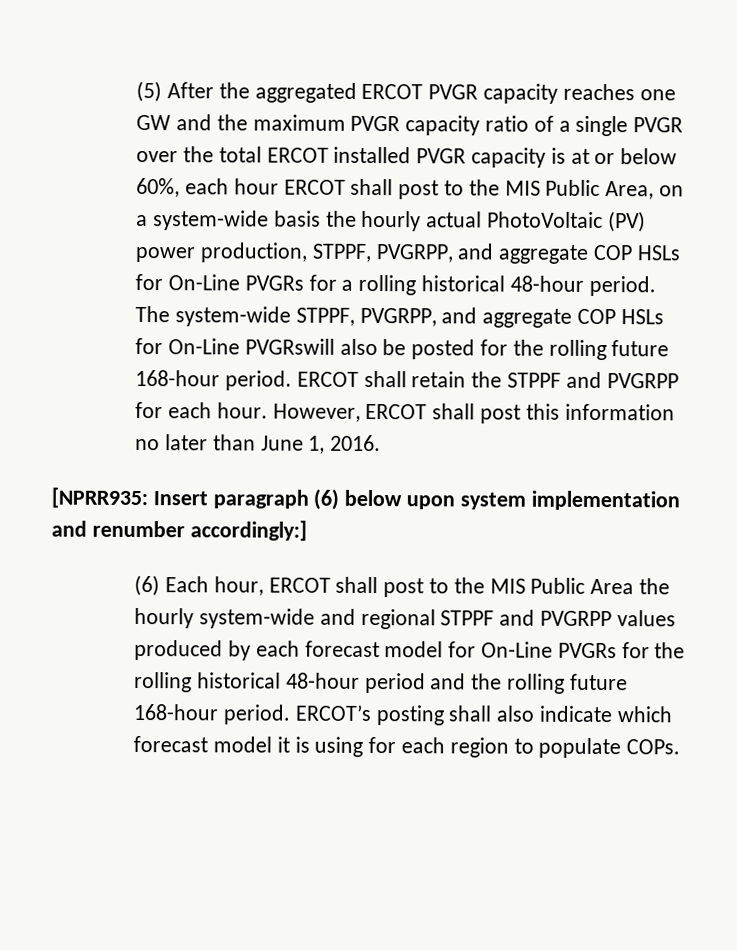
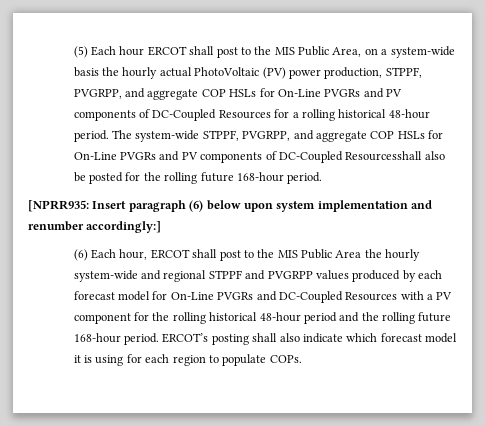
- (5) After the aggregated ERCOT PVGR capacity reaches one GW and the maximum PVGR capacity ratio of a single PVGR over the total ERCOT installed PVGR capacity is at or below 60%, each hour ERCOT shall post to the MIS Public Area, on a system-wide basis the hourly actual PhotoVoltaic (PV) power production, STPPF, PVGRPP, and aggregate COP HSLs for On-Line PVGRs for a rolling historical 48-hour period.
+ (5) Each hour ERCOT shall post to the MIS Public Area, on a system-wide basis the hourly actual PhotoVoltaic (PV) power production, STPPF, PVGRPP, and aggregate COP HSLs for On-Line PVGRs and PV components of DC-Coupled Resources for a rolling historical 48-hour period.
- The system-wide STPPF, PVGRPP, and aggregate COP HSLs for On-Line PVGRswill also be posted for the rolling future 168-hour period. ERCOT shall retain the STPPF and PVGRPP for each hour. However, ERCOT shall post this information no later than June 1, 2016.
+ The system-wide STPPF, PVGRPP, and aggregate COP HSLs for On-Line PVGRs and PV components of DC-Coupled Resourcesshall also be posted for the rolling future 168-hour period.
- (6) Each hour, ERCOT shall post to the MIS Public Area the hourly system-wide and regional STPPF and PVGRPP values produced by each forecast model for On-Line PVGRs for the rolling historical 48-hour period and the rolling future 168-hour period.
+ (6) Each hour, ERCOT shall post to the MIS Public Area the hourly system-wide and regional STPPF and PVGRPP values produced by each forecast model for On-Line PVGRs and DC-Coupled Resources with a PV component for the rolling historical 48-hour period and the rolling future 168-hour period.

